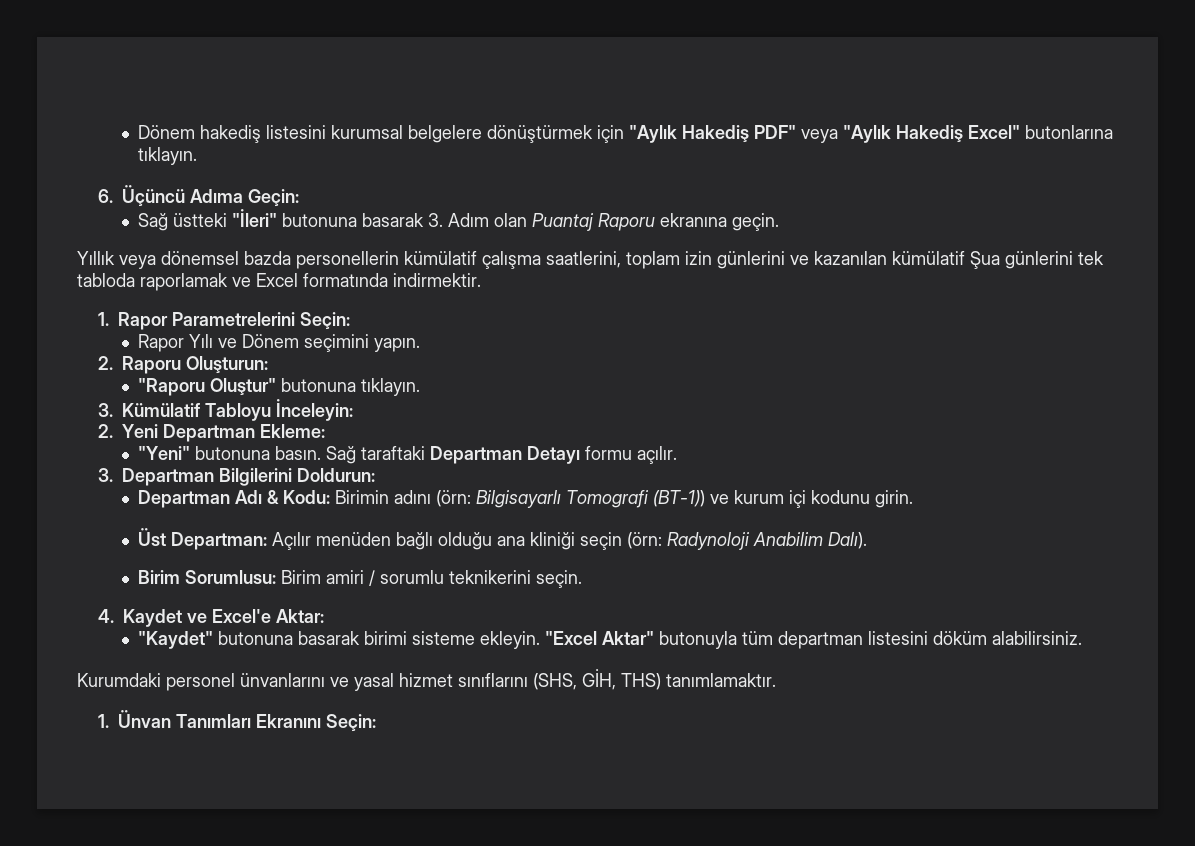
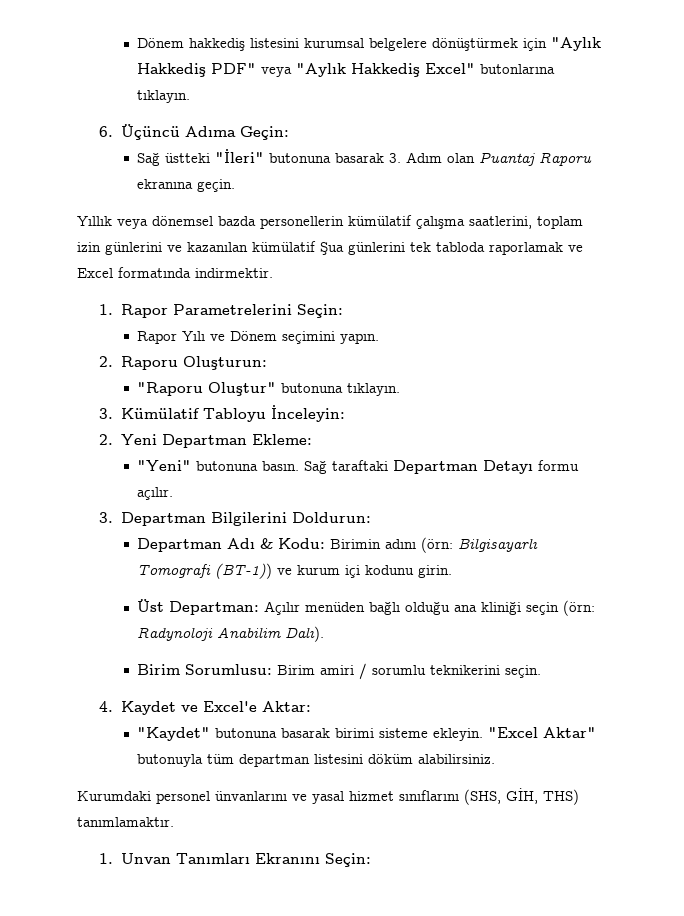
- Dönem hakediş listesini kurumsal belgelere dönüştürmek için "Aylık Hakediş PDF" veya "Aylık Hakediş Excel" butonlarına tıklayın.
+ Dönem hakkediş listesini kurumsal belgelere dönüştürmek için "Aylık Hakkediş PDF" veya "Aylık Hakkediş Excel" butonlarına tıklayın.
- 1. Ünvan Tanımları Ekranını Seçin:
+ 1. Unvan Tanımları Ekranını Seçin:

